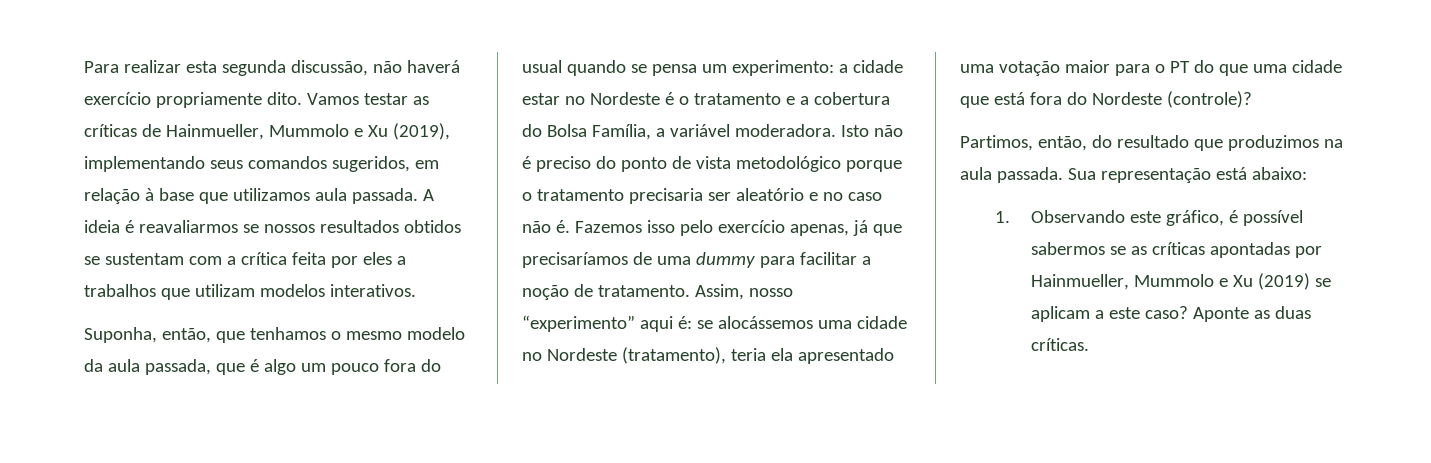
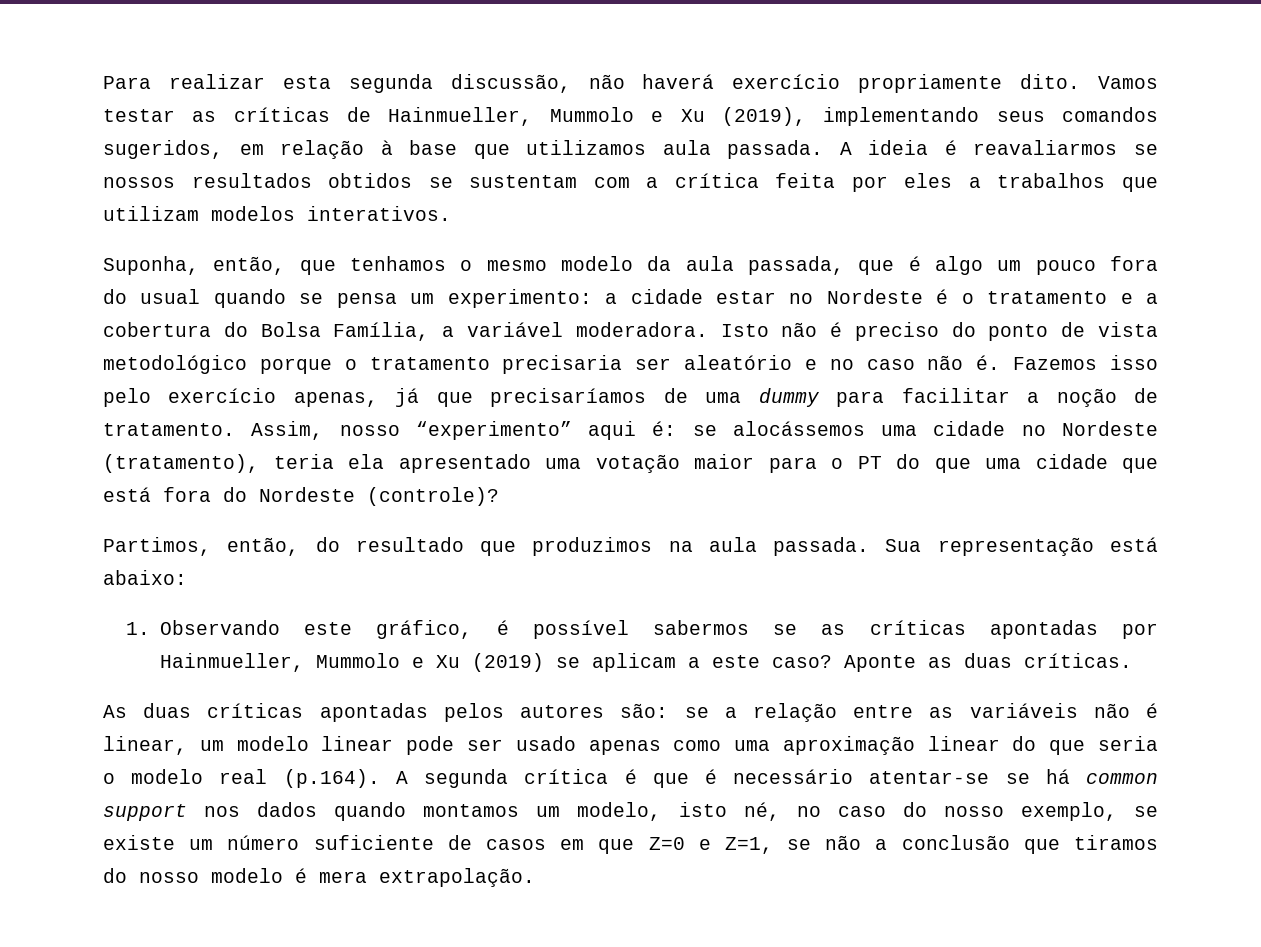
+ As duas críticas apontadas pelos autores são: se a relação entre as variáveis não é linear, um modelo linear pode ser usado apenas como uma aproximação linear do que seria o modelo real (p.164). A segunda crítica é que é necessário atentar-se se há common support nos dados quando montamos um modelo, isto né, no caso do nosso exemplo, se existe um número suficiente de casos em que Z=0 e Z=1, se não a conclusão que tiramos do nosso modelo é mera extrapolação.

